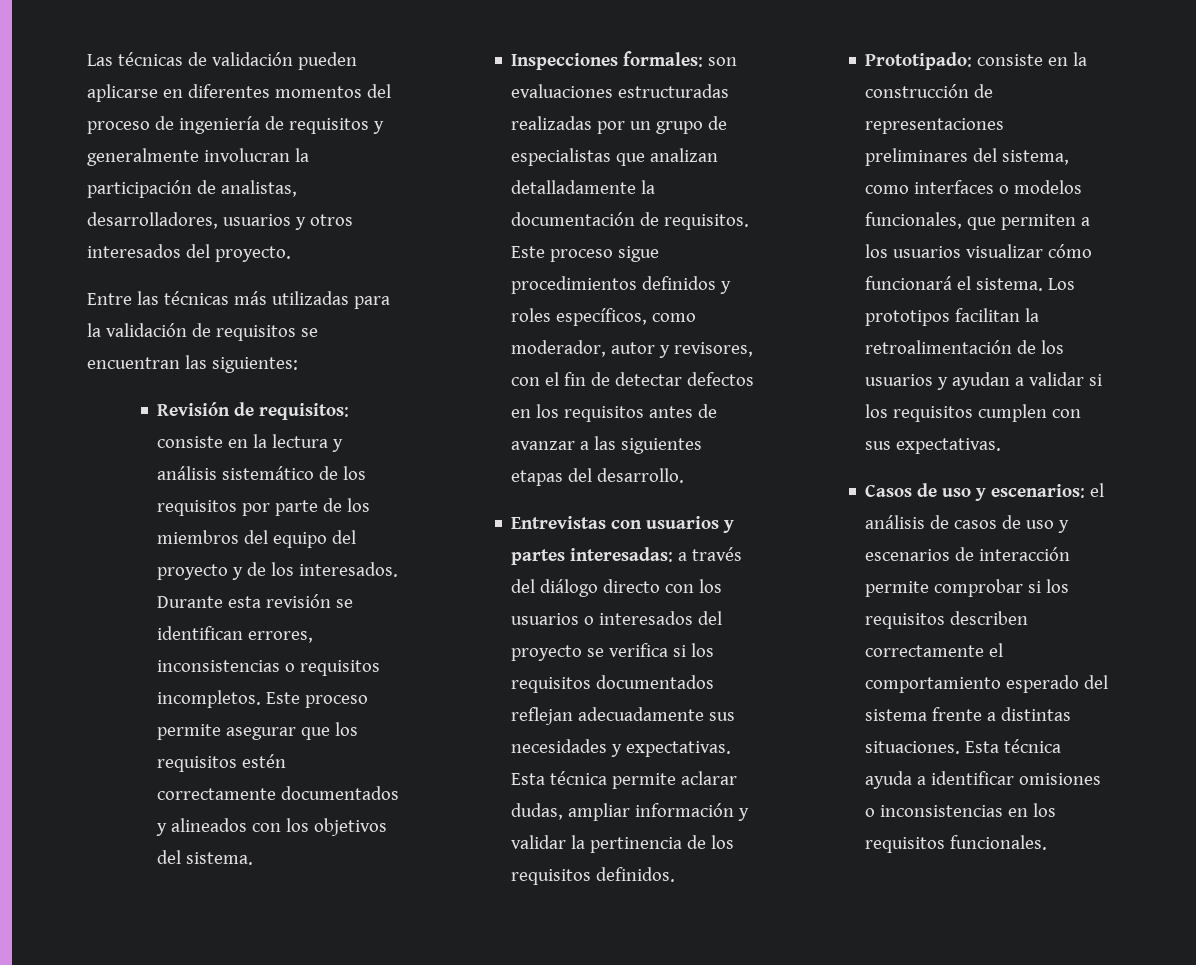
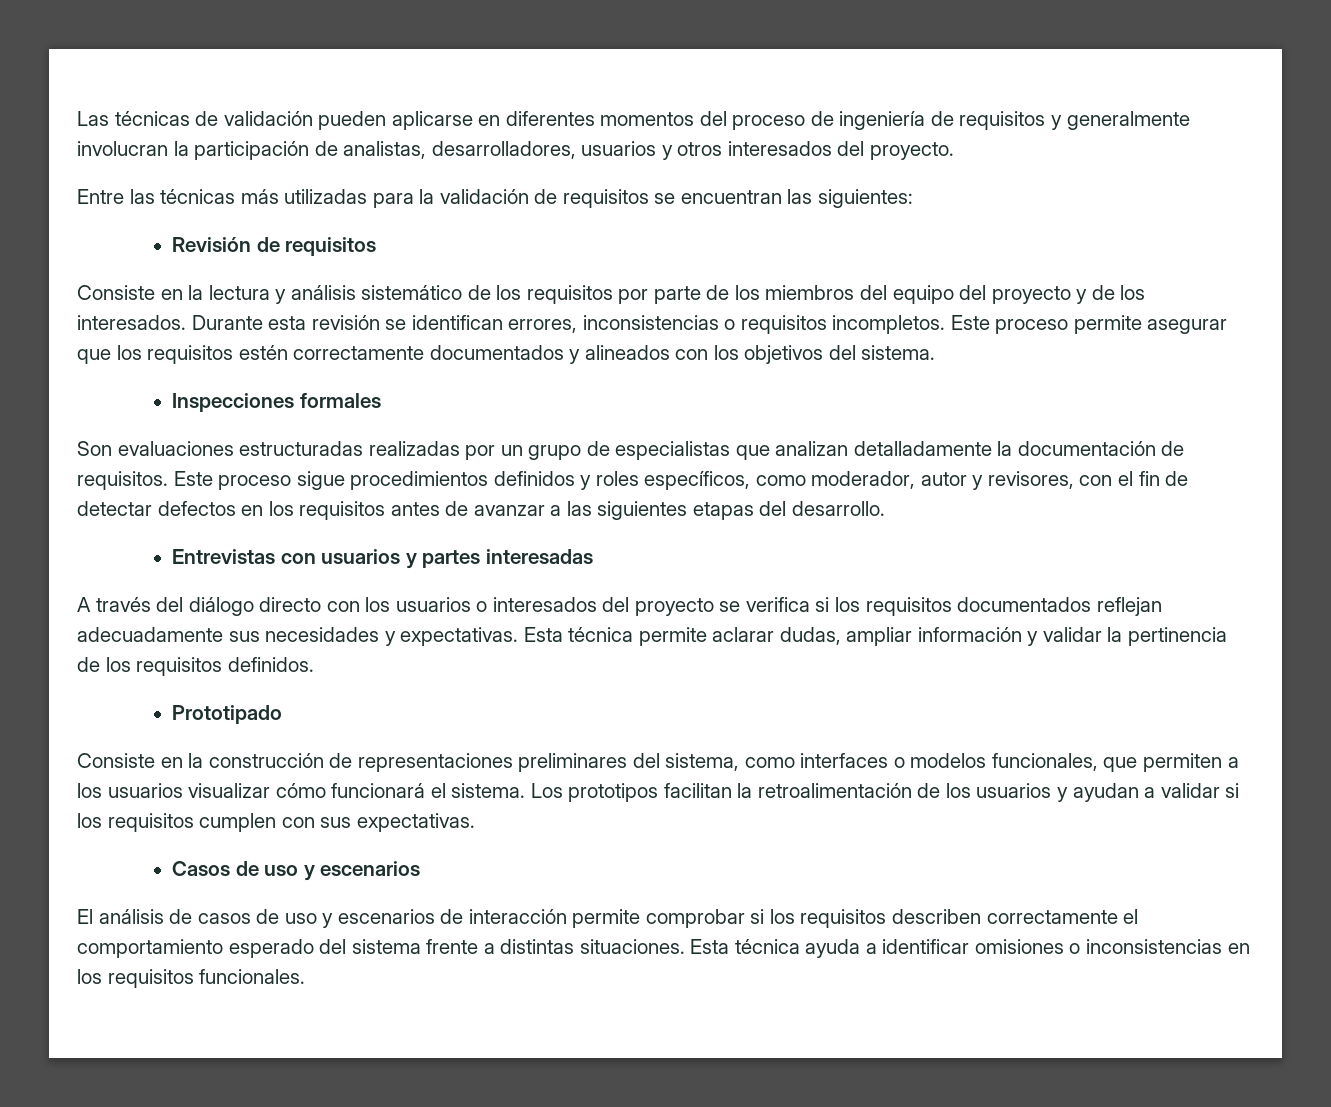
- Revisión de requisitos: consiste en la lectura y análisis sistemático de los requisitos por parte de los miembros del equipo del proyecto y de los interesados.
+ Revisión de requisitos
+ Consiste en la lectura y análisis sistemático de los requisitos por parte de los miembros del equipo del proyecto y de los interesados.
- Inspecciones formales: son evaluaciones estructuradas realizadas por un grupo de especialistas que analizan detalladamente la documentación de requisitos.
+ Inspecciones formales
+ Son evaluaciones estructuradas realizadas por un grupo de especialistas que analizan detalladamente la documentación de requisitos.
- Entrevistas con usuarios y partes interesadas: a través del diálogo directo con los usuarios o interesados del proyecto se verifica si los requisitos documentados reflejan adecuadamente sus necesidades y expectativas.
+ Entrevistas con usuarios y partes interesadas
+ A través del diálogo directo con los usuarios o interesados del proyecto se verifica si los requisitos documentados reflejan adecuadamente sus necesidades y expectativas.
- Prototipado: consiste en la construcción de representaciones preliminares del sistema, como interfaces o modelos funcionales, que permiten a los usuarios visualizar cómo funcionará el sistema.
+ Prototipado
+ Consiste en la construcción de representaciones preliminares del sistema, como interfaces o modelos funcionales, que permiten a los usuarios visualizar cómo funcionará el sistema.
- Casos de uso y escenarios: el análisis de casos de uso y escenarios de interacción permite comprobar si los requisitos describen correctamente el comportamiento esperado del sistema frente a distintas situaciones.
+ Casos de uso y escenarios
+ El análisis de casos de uso y escenarios de interacción permite comprobar si los requisitos describen correctamente el comportamiento esperado del sistema frente a distintas situaciones.

